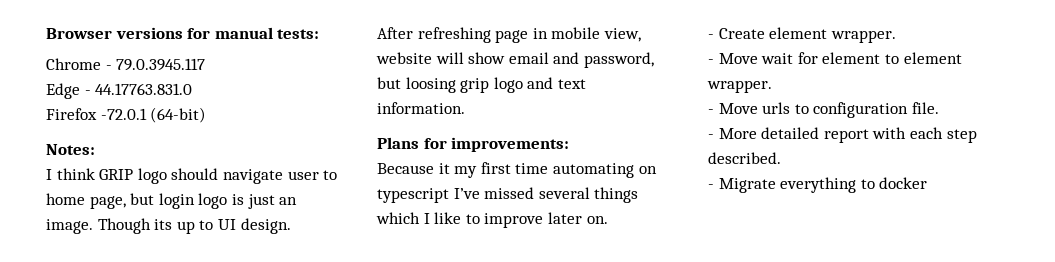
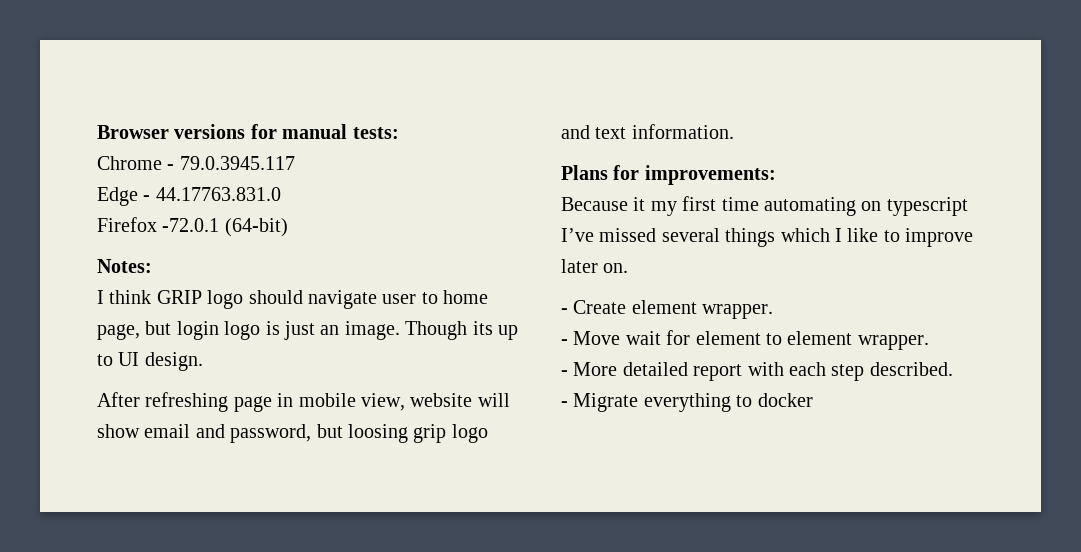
- - Move urls to configuration file.

